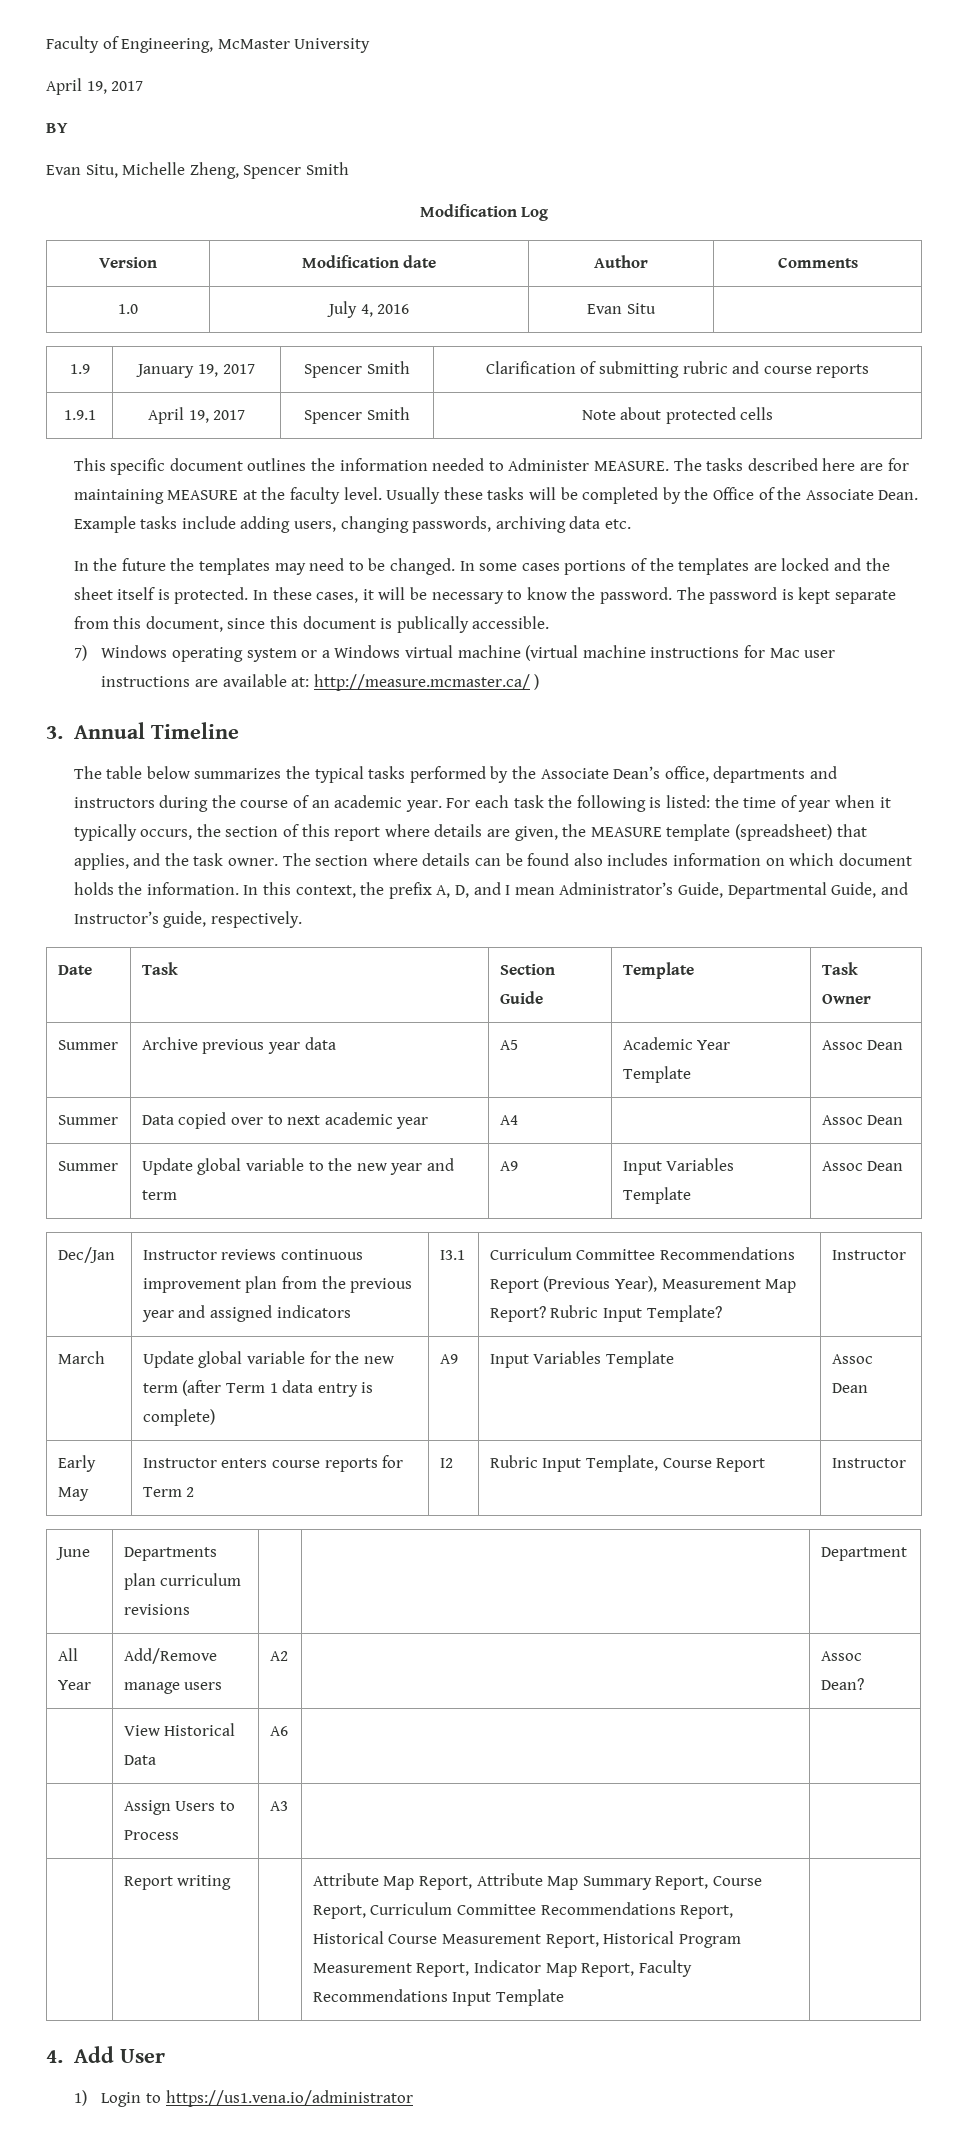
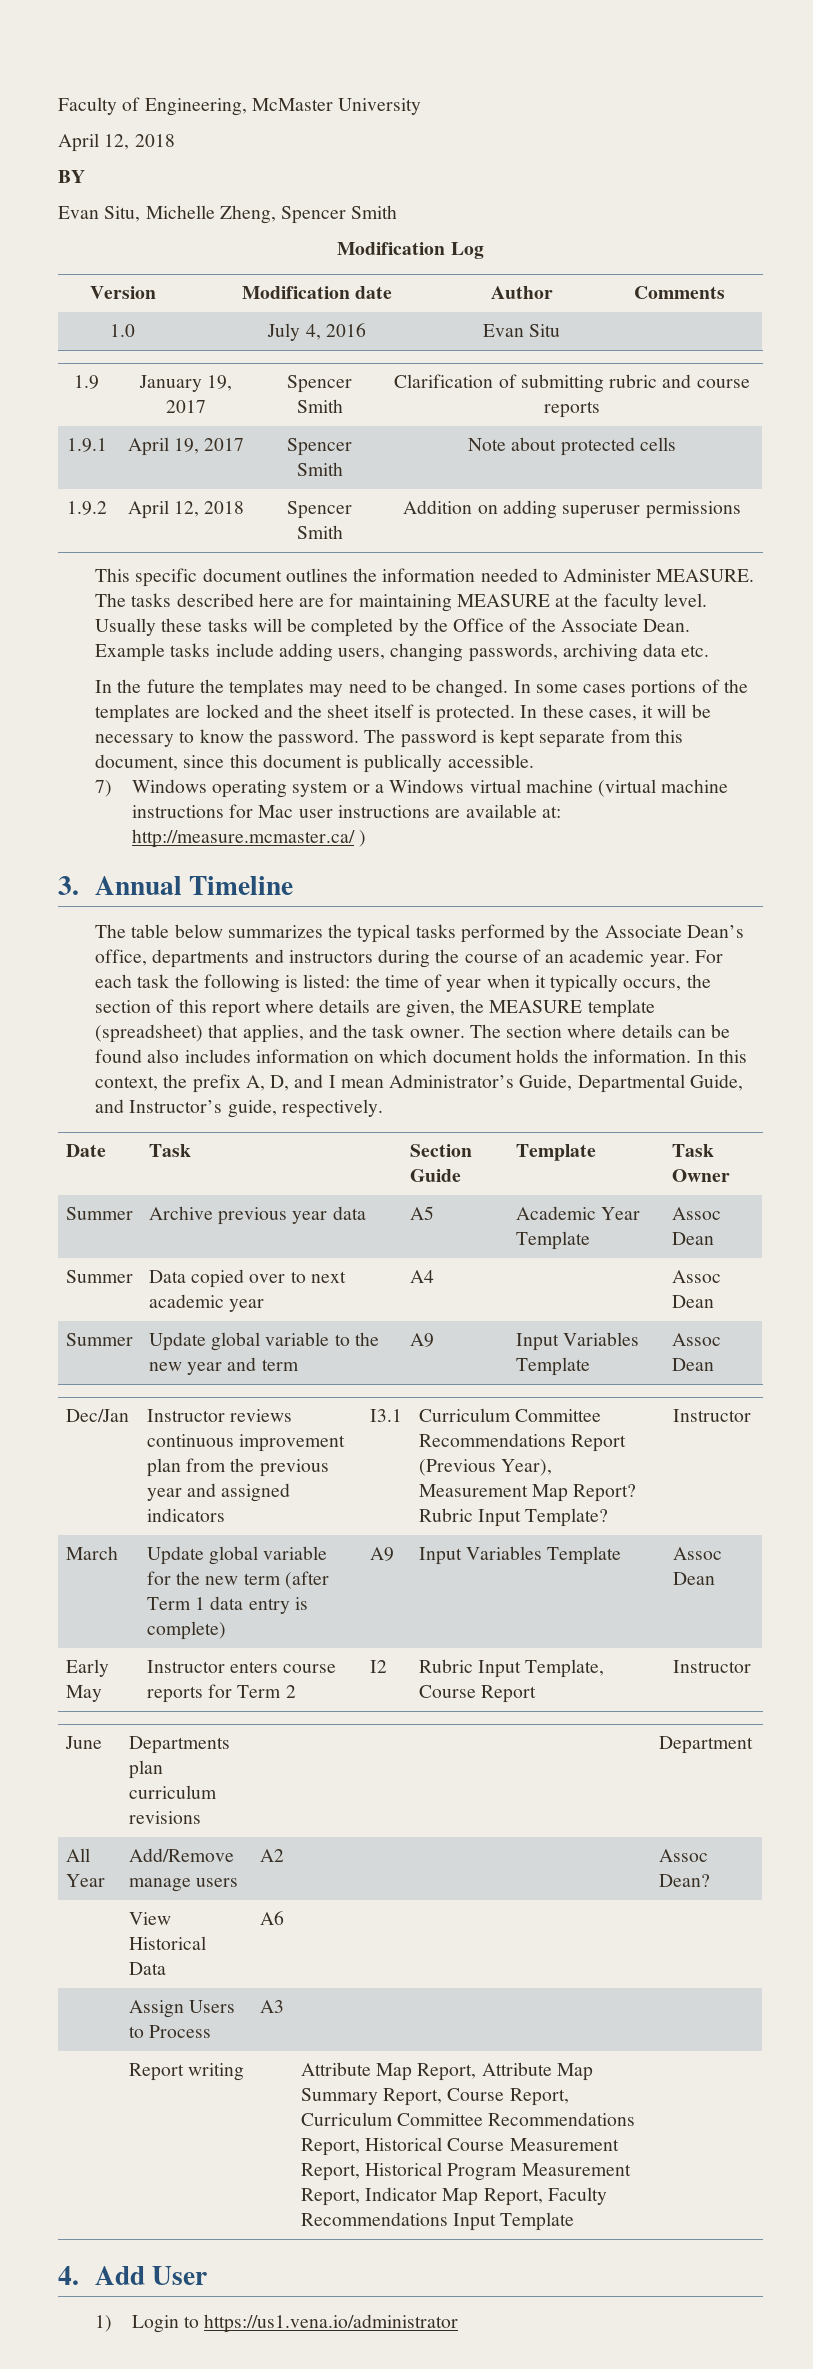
  Faculty of Engineering, McMaster University
- April 19, 2017
+ April 12, 2018
+ 1.9.2 | April 12, 2018 | Spencer Smith | Addition on adding superuser permissions

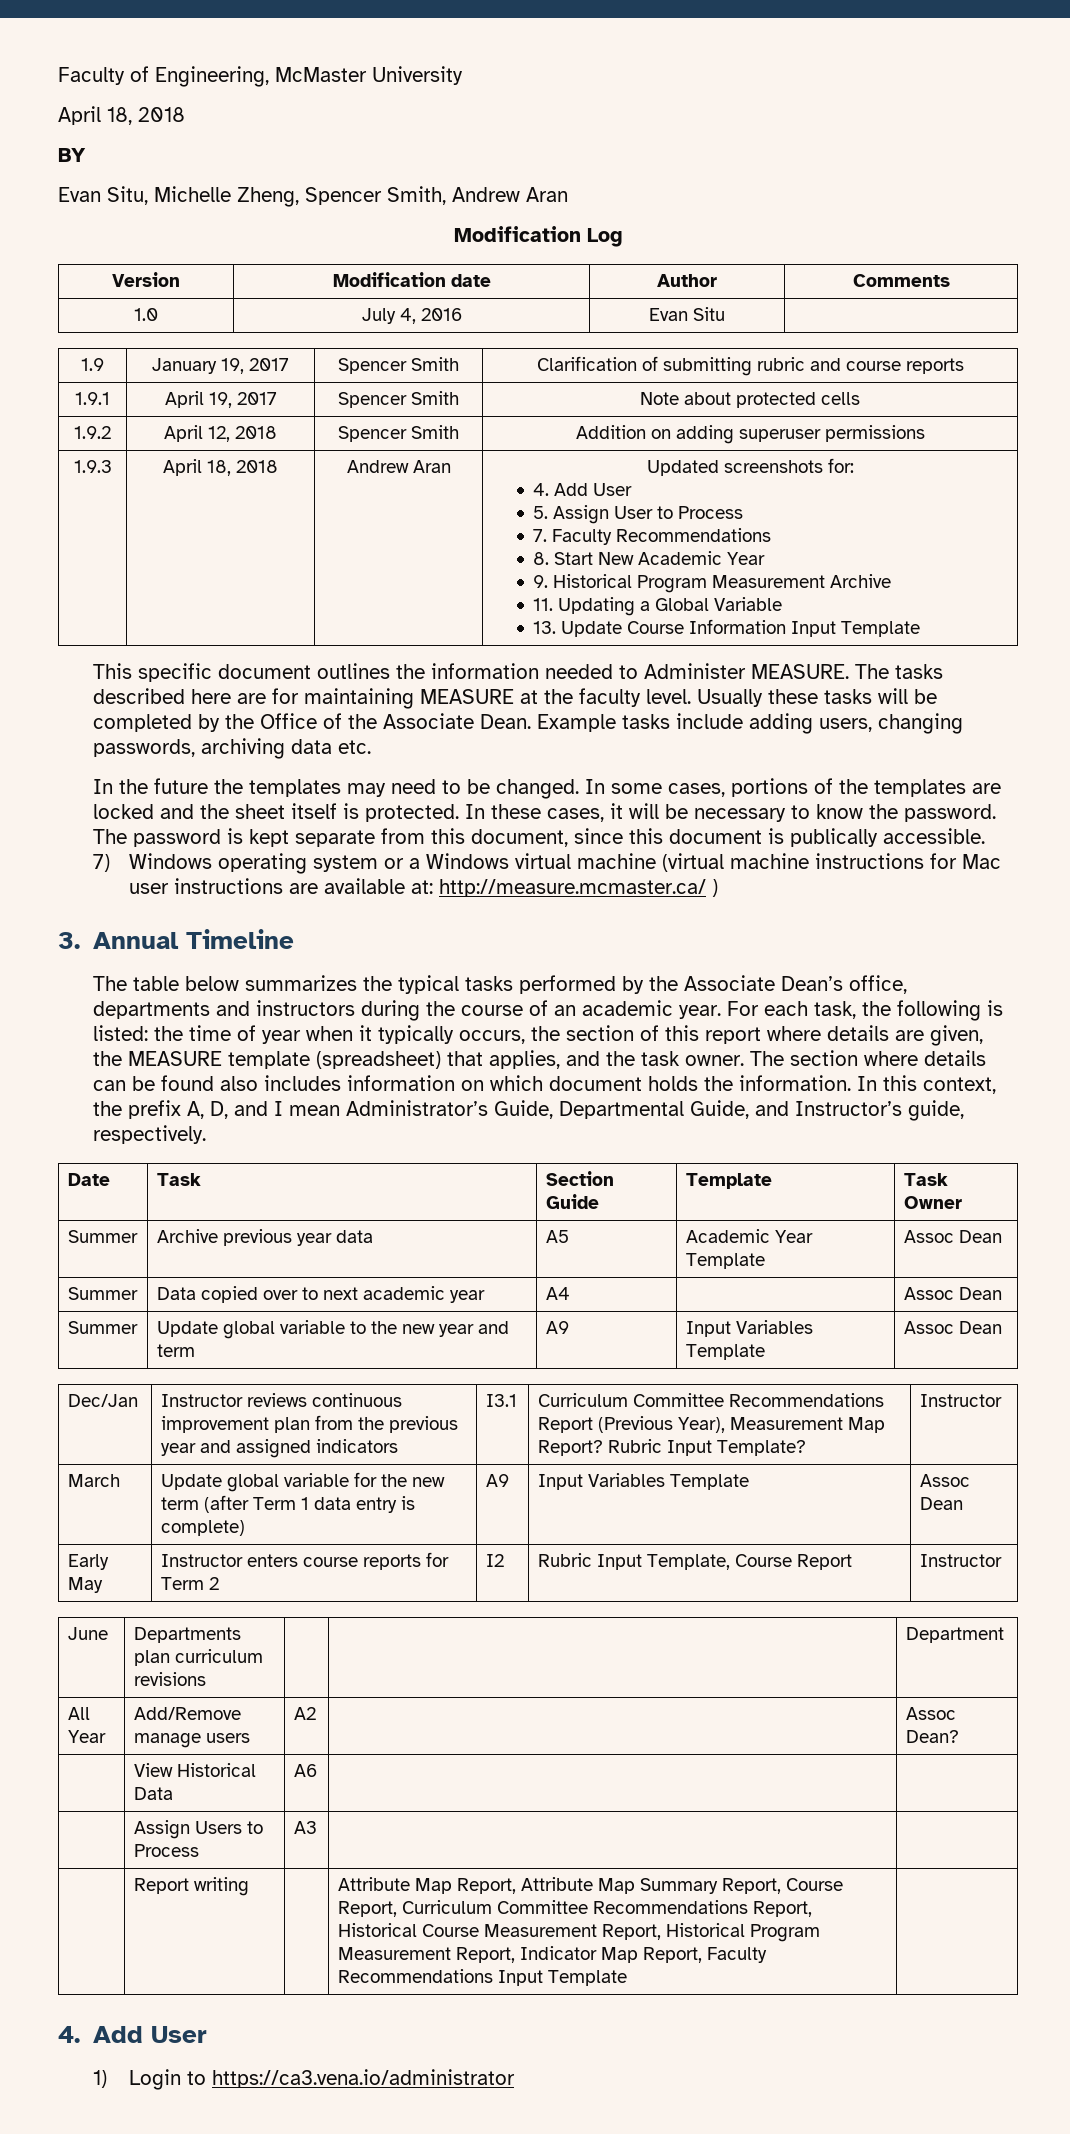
  Faculty of Engineering, McMaster University
- April 12, 2018
+ April 18, 2018
- Evan Situ, Michelle Zheng, Spencer Smith
+ Evan Situ, Michelle Zheng, Spencer Smith, Andrew Aran
+ 1.9.3 | April 18, 2018 | Andrew Aran | Updated screenshots for:
+ 4. Add User
+ 5. Assign User to Process
+ 7. Faculty Recommendations
+ 8. Start New Academic Year
+ 9. Historical Program Measurement Archive
+ 11. Updating a Global Variable
+ 13. Update Course Information Input Template
- In some cases portions of the templates are locked and the sheet itself is protected.
+ In some cases, portions of the templates are locked and the sheet itself is protected.
- For each task the following is listed: the time of year when it typically occurs, the section of this report where details are given, the MEASURE template (spreadsheet) that applies, and the task owner.
+ For each task, the following is listed: the time of year when it typically occurs, the section of this report where details are given, the MEASURE template (spreadsheet) that applies, and the task owner.
- 1) Login to https://us1.vena.io/administrator
+ 1) Login to https://ca3.vena.io/administrator

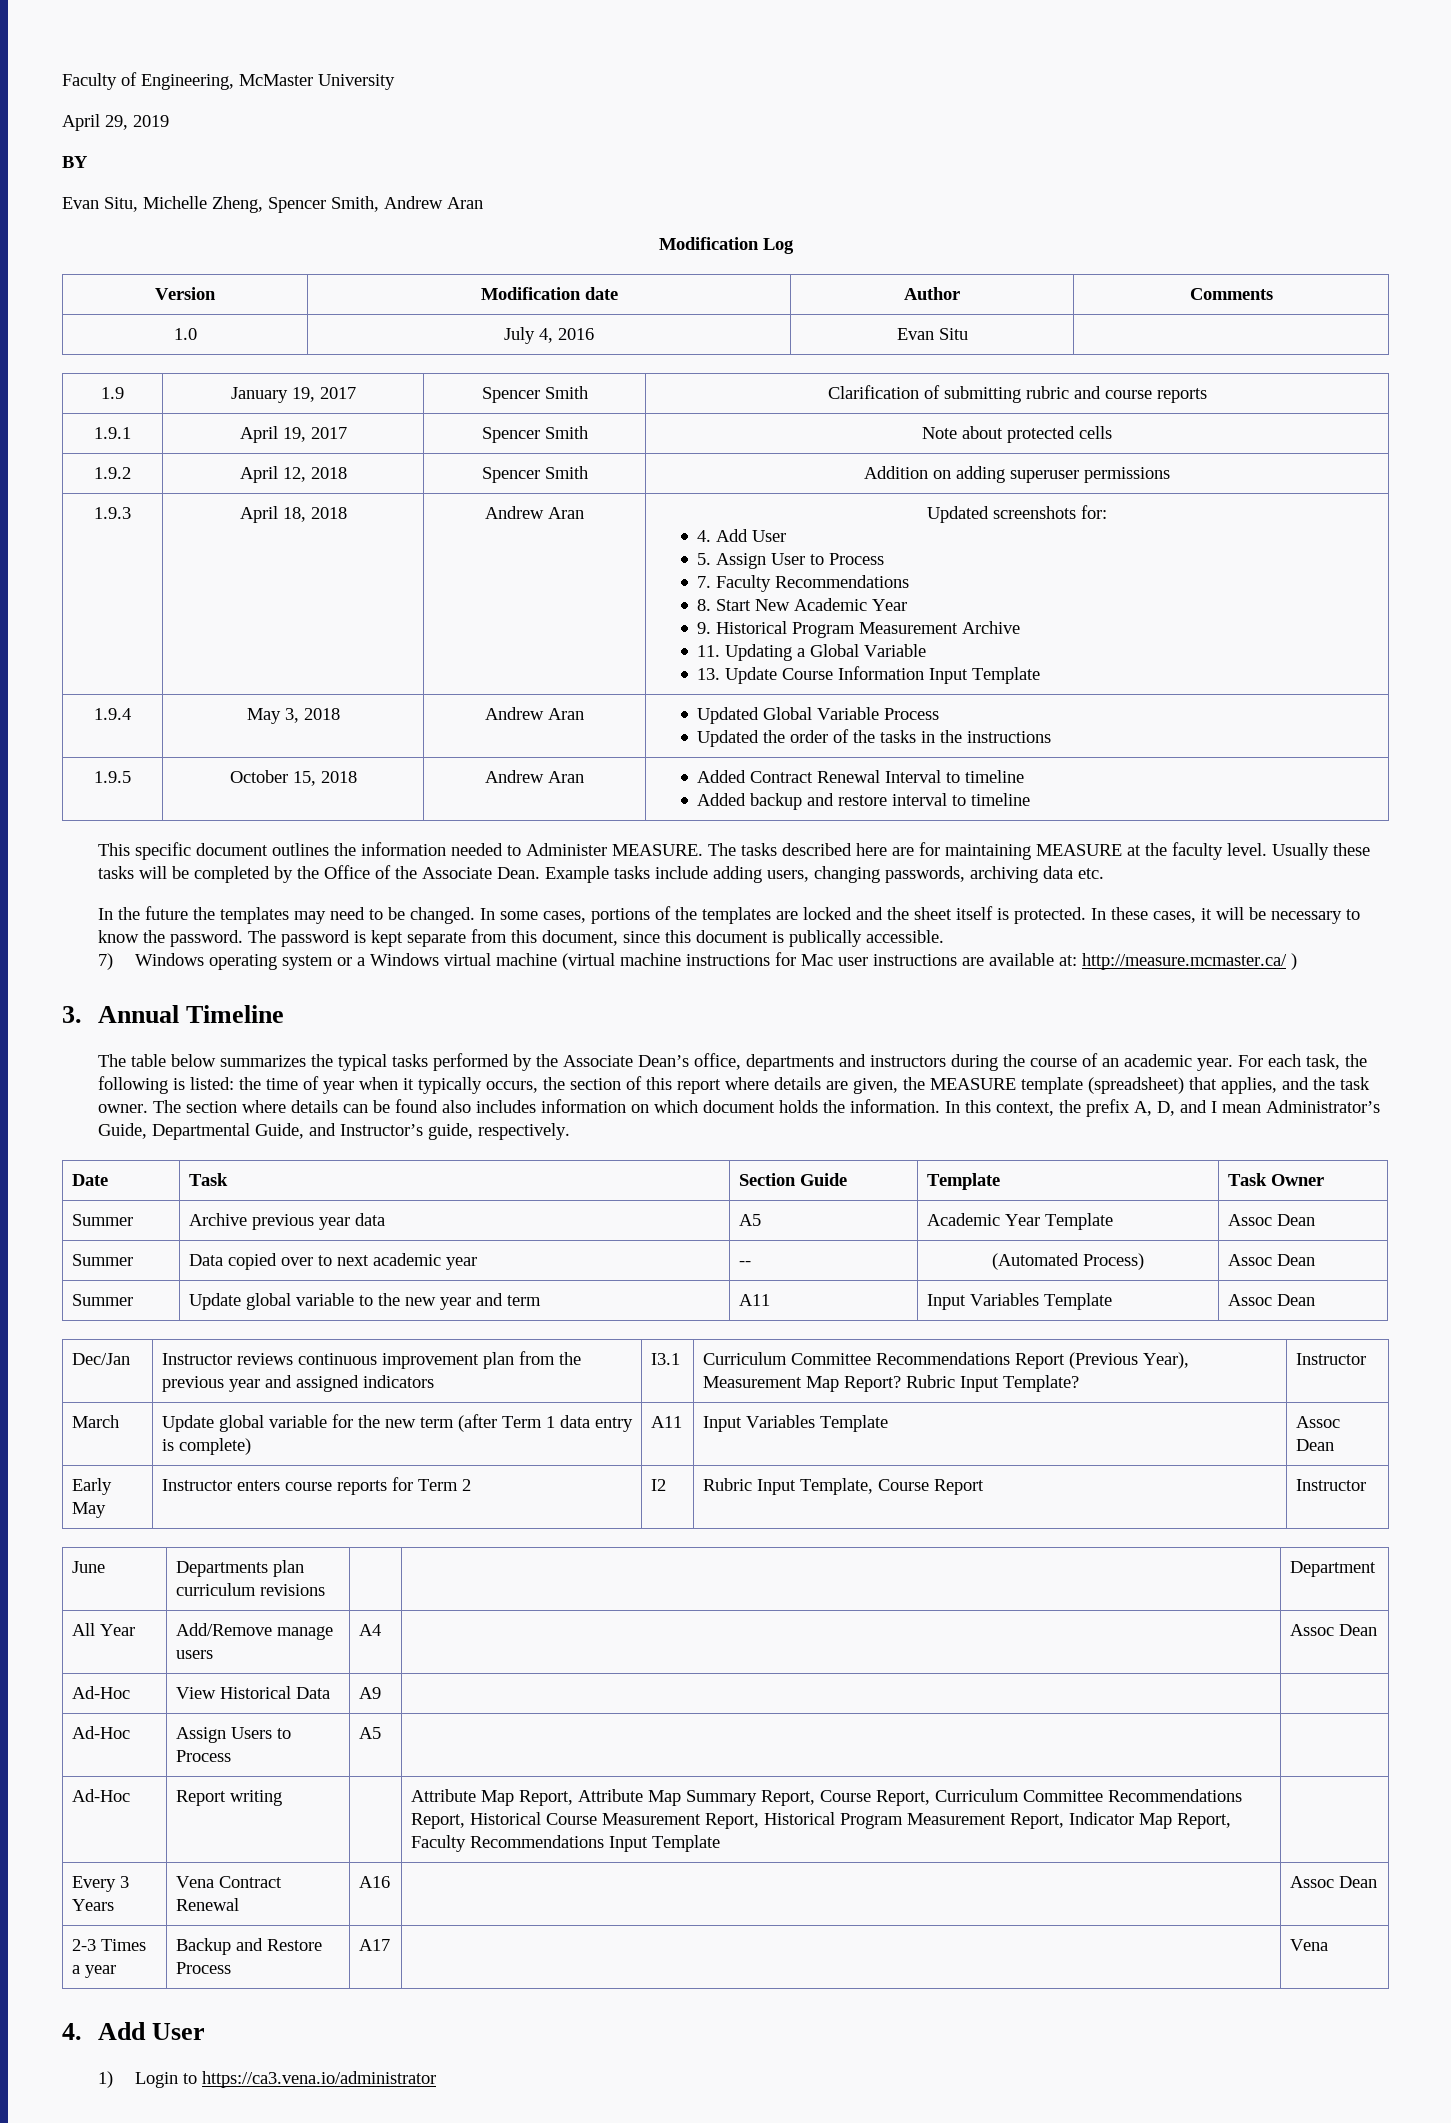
  Faculty of Engineering, McMaster University
- April 18, 2018
+ April 29, 2019
+ 1.9.4 | May 3, 2018 | Andrew Aran | Updated Global Variable Process
+ Updated the order of the tasks in the instructions
+ 1.9.5 | October 15, 2018 | Andrew Aran | Added Contract Renewal Interval to timeline
+ Added backup and restore interval to timeline
- Summer | Data copied over to next academic year | A4 | | Assoc Dean
+ Summer | Data copied over to next academic year | -- | (Automated Process) | Assoc Dean
- Summer | Update global variable to the new year and term | A9 | Input Variables Template | Assoc Dean
+ Summer | Update global variable to the new year and term | A11 | Input Variables Template | Assoc Dean
- March | Update global variable for the new term (after Term 1 data entry is complete) | A9 | Input Variables Template | Assoc Dean
+ March | Update global variable for the new term (after Term 1 data entry is complete) | A11 | Input Variables Template | Assoc Dean
- All Year | Add/Remove manage users | A2 | | Assoc Dean?
- | View Historical Data | A6 | |
- | Assign Users to Process | A3 | |
- | Report writing | | Attribute Map Report, Attribute Map Summary Report, Course Report, Curriculum Committee Recommendations Report, Historical Course Measurement Report, Historical Program Measurement Report, Indicator Map Report, Faculty Recommendations Input Template |
+ All Year | Add/Remove manage users | A4 | | Assoc Dean
+ Ad-Hoc | View Historical Data | A9 | |
+ Ad-Hoc | Assign Users to Process | A5 | |
+ Ad-Hoc | Report writing | | Attribute Map Report, Attribute Map Summary Report, Course Report, Curriculum Committee Recommendations Report, Historical Course Measurement Report, Historical Program Measurement Report, Indicator Map Report, Faculty Recommendations Input Template |
+ Every 3 Years | Vena Contract Renewal | A16 | | Assoc Dean
+ 2-3 Times a year | Backup and Restore Process | A17 | | Vena

